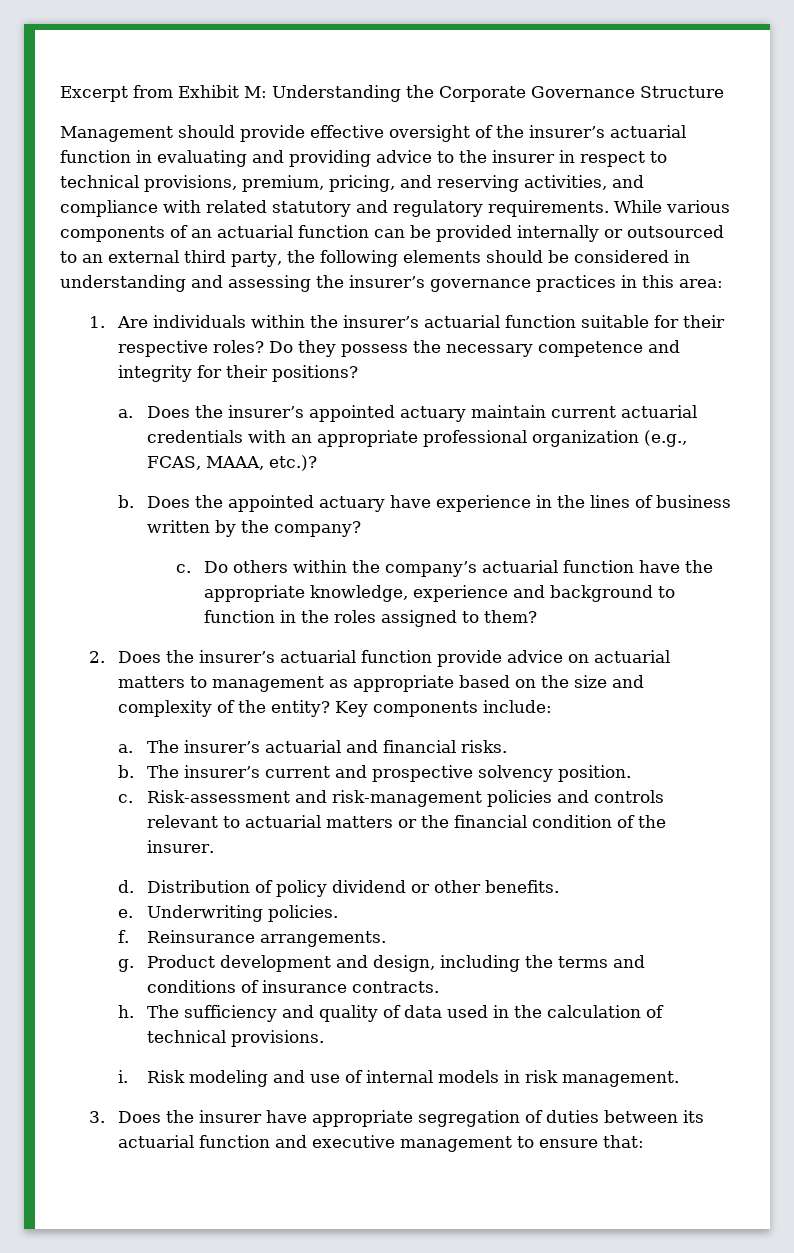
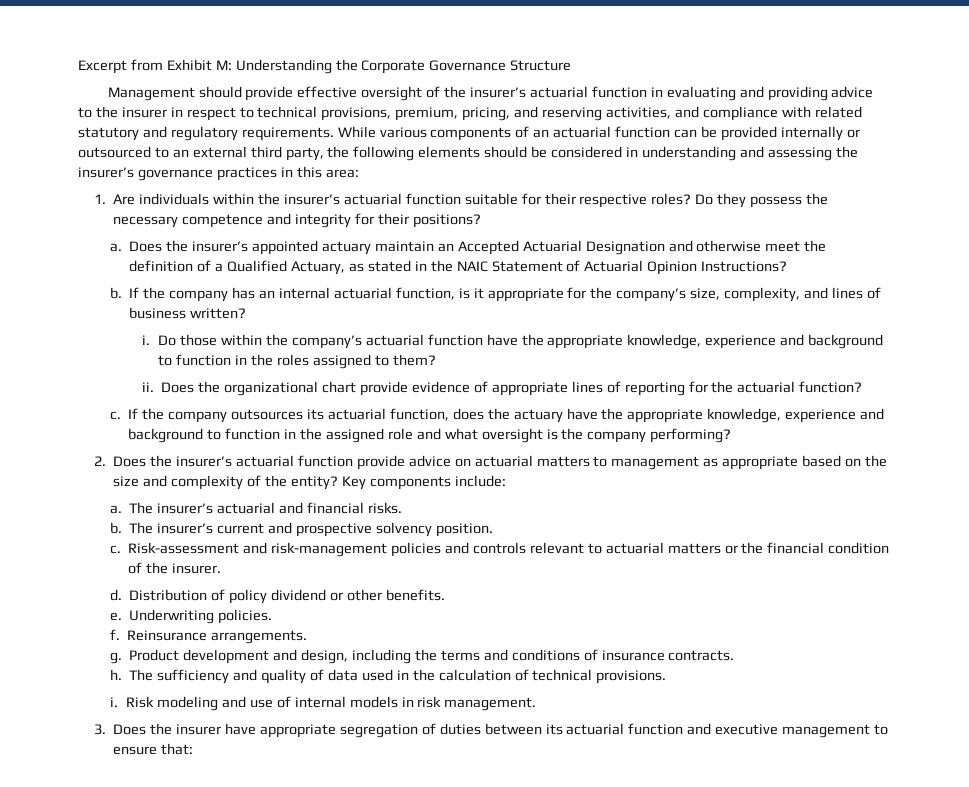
- Does the insurer’s appointed actuary maintain current actuarial credentials with an appropriate professional organization (e.g., FCAS, MAAA, etc.)?
- b. Does the appointed actuary have experience in the lines of business written by the company?
- c. Do others within the company’s actuarial function have the appropriate knowledge, experience and background to function in the roles assigned to them?
+ Does the insurer’s appointed actuary maintain an Accepted Actuarial Designation and otherwise meet the definition of a Qualified Actuary, as stated in the NAIC Statement of Actuarial Opinion Instructions?
+ b. If the company has an internal actuarial function, is it appropriate for the company’s size, complexity, and lines of business written?
+ i. Do those within the company’s actuarial function have the appropriate knowledge, experience and background to function in the roles assigned to them?
+ ii. Does the organizational chart provide evidence of appropriate lines of reporting for the actuarial function?
+ c. If the company outsources its actuarial function, does the actuary have the appropriate knowledge, experience and background to function in the assigned role and what oversight is the company performing?

